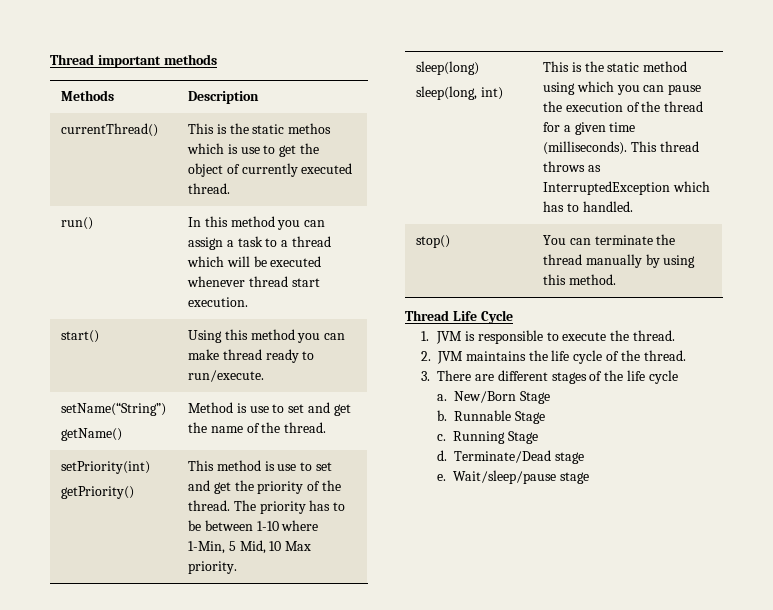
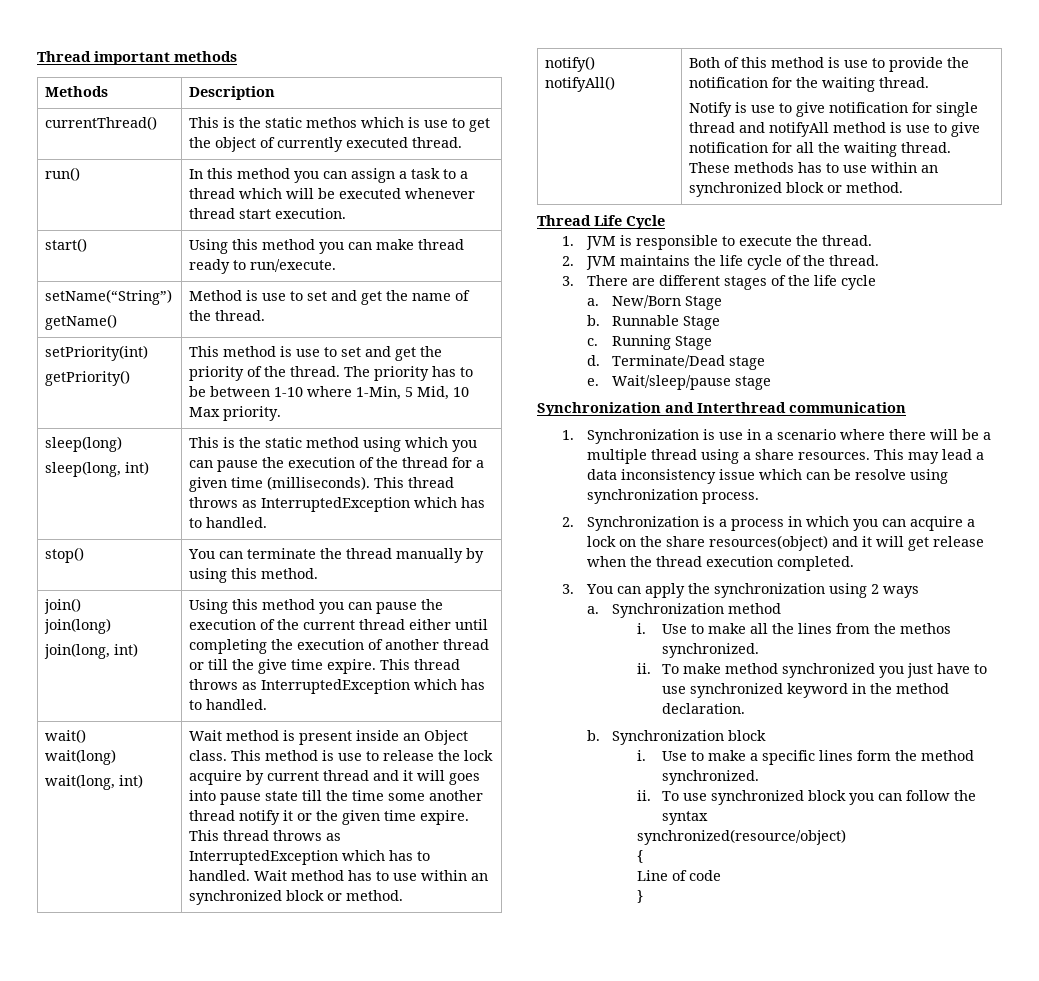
+ join()
+ join(long)
+ join(long, int) | Using this method you can pause the execution of the current thread either until completing the execution of another thread or till the give time expire. This thread throws as InterruptedException which has to handled.
+ wait()
+ wait(long)
+ wait(long, int) | Wait method is present inside an Object class. This method is use to release the lock acquire by current thread and it will goes into pause state till the time some another thread notify it or the given time expire. This thread throws as InterruptedException which has to handled. Wait method has to use within an synchronized block or method.
+ notify()
+ notifyAll() | Both of this method is use to provide the notification for the waiting thread.
+ Notify is use to give notification for single thread and notifyAll method is use to give notification for all the waiting thread. These methods has to use within an synchronized block or method.
+ Synchronization and Interthread communication
+ 1. Synchronization is use in a scenario where there will be a multiple thread using a share resources. This may lead a data inconsistency issue which can be resolve using synchronization process.
+ 2. Synchronization is a process in which you can acquire a lock on the share resources(object) and it will get release when the thread execution completed.
+ 3. You can apply the synchronization using 2 ways
+ a. Synchronization method
+ i. Use to make all the lines from the methos synchronized.
+ ii. To make method synchronized you just have to use synchronized keyword in the method declaration.
+ b. Synchronization block
+ i. Use to make a specific lines form the method synchronized.
+ ii. To use synchronized block you can follow the syntax
+ synchronized(resource/object)
+ {
+ Line of code
+ }

